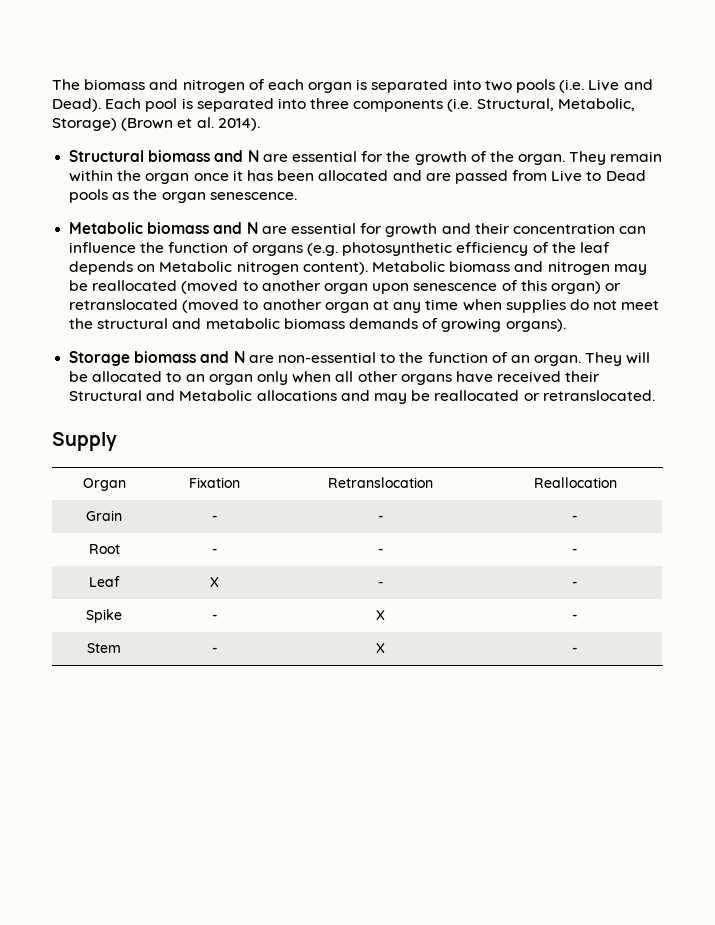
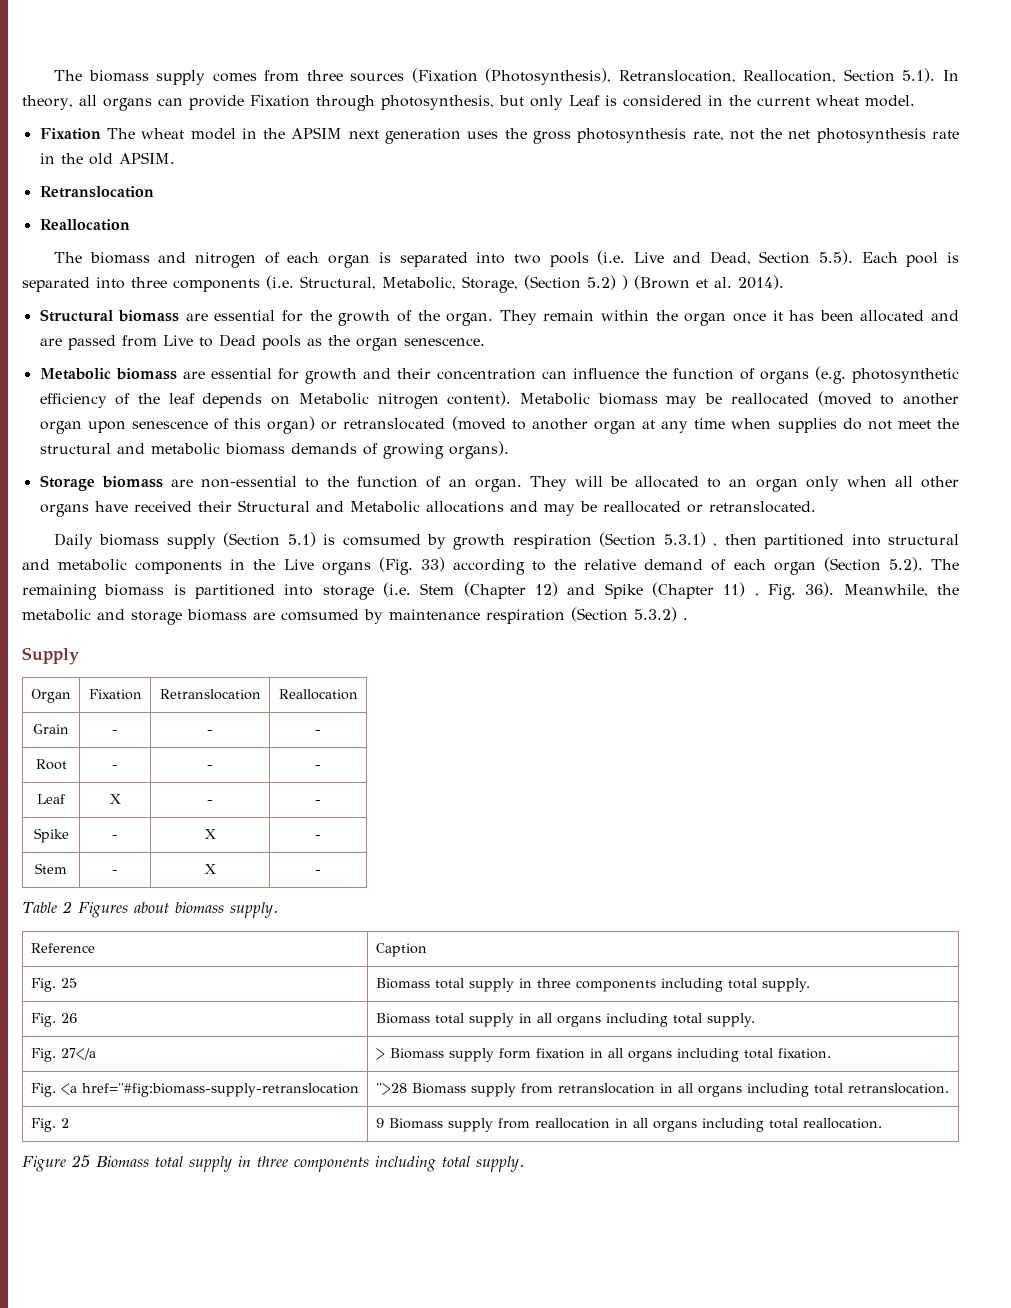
- The biomass and nitrogen of each organ is separated into two pools (i.e. Live and Dead). Each pool is separated into three components (i.e. Structural, Metabolic, Storage) (Brown et al. 2014).
+ The biomass supply comes from three sources (Fixation (Photosynthesis), Retranslocation, Reallocation, Section 5.1). In theory, all organs can provide Fixation through photosynthesis, but only Leaf is considered in the current wheat model.
+ Fixation The wheat model in the APSIM next generation uses the gross photosynthesis rate, not the net photosynthesis rate in the old APSIM.
+ Retranslocation
+ Reallocation
+ The biomass and nitrogen of each organ is separated into two pools (i.e. Live and Dead, Section 5.5). Each pool is separated into three components (i.e. Structural, Metabolic, Storage, (Section 5.2) ) (Brown et al. 2014).
- Structural biomass and N are essential for the growth of the organ.
+ Structural biomass are essential for the growth of the organ.
- Metabolic biomass and N are essential for growth and their concentration can influence the function of organs (e.g. photosynthetic efficiency of the leaf depends on Metabolic nitrogen content).
+ Metabolic biomass are essential for growth and their concentration can influence the function of organs (e.g. photosynthetic efficiency of the leaf depends on Metabolic nitrogen content).
- Metabolic biomass and nitrogen may be reallocated (moved to another organ upon senescence of this organ) or retranslocated (moved to another organ at any time when supplies do not meet the structural and metabolic biomass demands of growing organs).
+ Metabolic biomass may be reallocated (moved to another organ upon senescence of this organ) or retranslocated (moved to another organ at any time when supplies do not meet the structural and metabolic biomass demands of growing organs).
- Storage biomass and N are non-essential to the function of an organ.
+ Storage biomass are non-essential to the function of an organ.
+ Daily biomass supply (Section 5.1) is comsumed by growth respiration (Section 5.3.1) , then partitioned into structural and metabolic components in the Live organs (Fig. 33) according to the relative demand of each organ (Section 5.2). The remaining biomass is partitioned into storage (i.e. Stem (Chapter 12) and Spike (Chapter 11) , Fig. 36). Meanwhile, the metabolic and storage biomass are comsumed by maintenance respiration (Section 5.3.2) .
+ Table 2 Figures about biomass supply.
+ Reference | Caption
+ Fig. 25 | Biomass total supply in three components including total supply.
+ Fig. 26 | Biomass total supply in all organs including total supply.
+ Fig. 27</a | > Biomass supply form fixation in all organs including total fixation.
+ Fig. <a href="#fig:biomass-supply-retranslocation | ">28 Biomass supply from retranslocation in all organs including total retranslocation.
+ Fig. 2 | 9 Biomass supply from reallocation in all organs including total reallocation.
+ Figure 25 Biomass total supply in three components including total supply.

